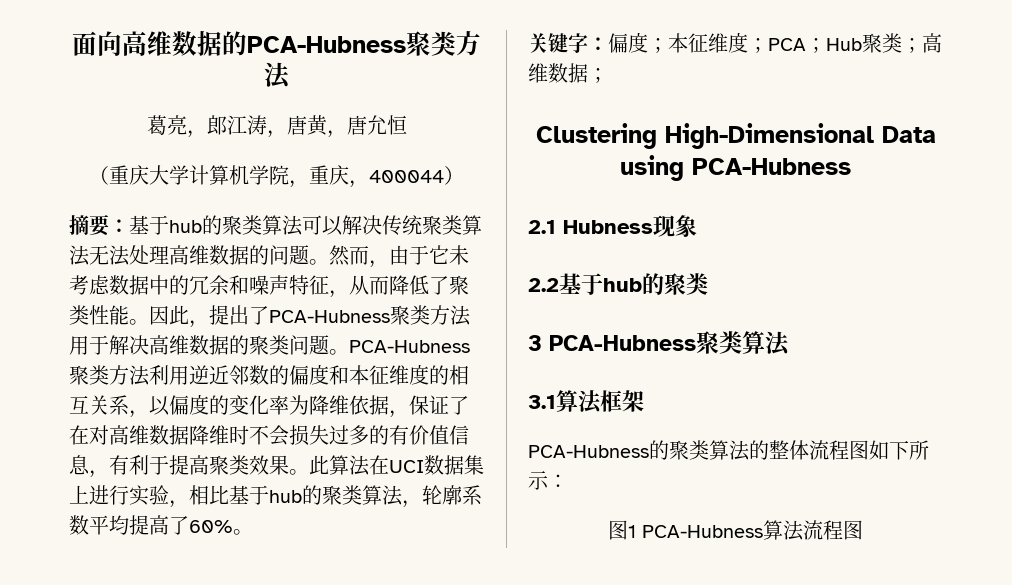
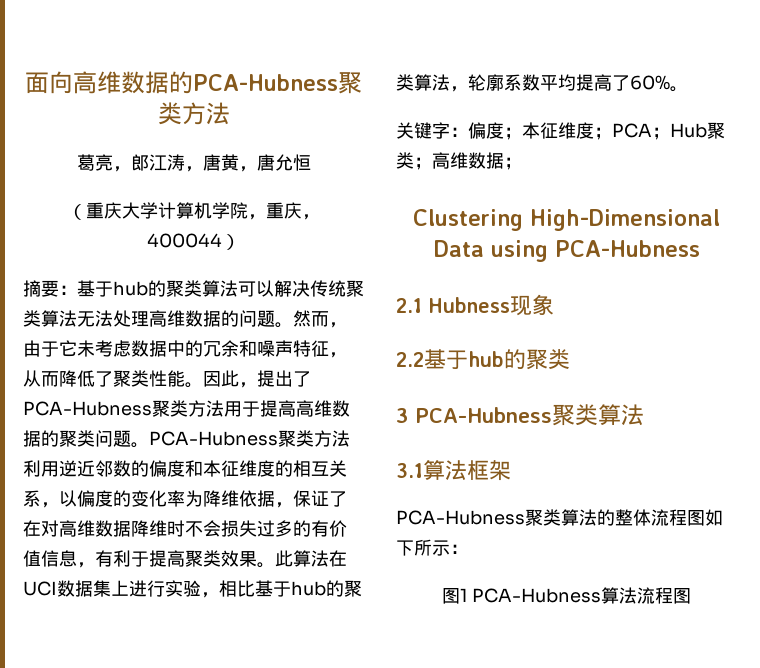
- 因此，提出了PCA-Hubness聚类方法用于解决高维数据的聚类问题。
+ 因此，提出了PCA-Hubness聚类方法用于提高高维数据的聚类问题。
- PCA-Hubness的聚类算法的整体流程图如下所示：
+ PCA-Hubness聚类算法的整体流程图如下所示：

